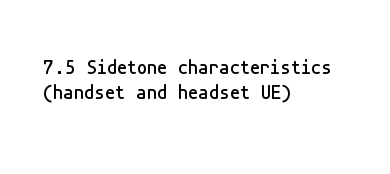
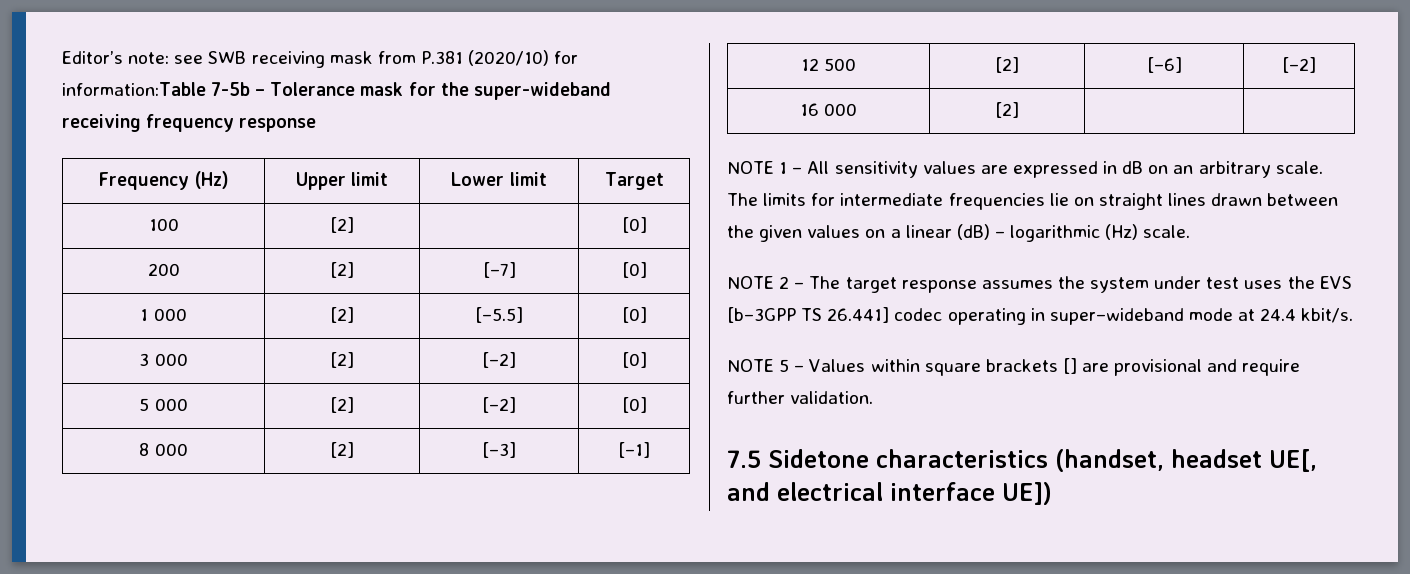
- 7.5 Sidetone characteristics (handset and headset UE)
+ Editor’s note: see SWB receiving mask from P.381 (2020/10) for information:Table 7-5b – Tolerance mask for the super-wideband receiving frequency response
+ Frequency (Hz) | Upper limit | Lower limit | Target
+ 100 | [2] | | [0]
+ 200 | [2] | [–7] | [0]
+ 1 000 | [2] | [–5.5] | [0]
+ 3 000 | [2] | [–2] | [0]
+ 5 000 | [2] | [–2] | [0]
+ 8 000 | [2] | [–3] | [–1]
+ 12 500 | [2] | [–6] | [–2]
+ 16 000 | [2] | |
+ NOTE 1 – All sensitivity values are expressed in dB on an arbitrary scale. The limits for intermediate frequencies lie on straight lines drawn between the given values on a linear (dB) – logarithmic (Hz) scale.
+ NOTE 2 – The target response assumes the system under test uses the EVS [b–3GPP TS 26.441] codec operating in super–wideband mode at 24.4 kbit/s.
+ NOTE 5 – Values within square brackets [] are provisional and require further validation.
+ 7.5 Sidetone characteristics (handset, headset UE[, and electrical interface UE])

